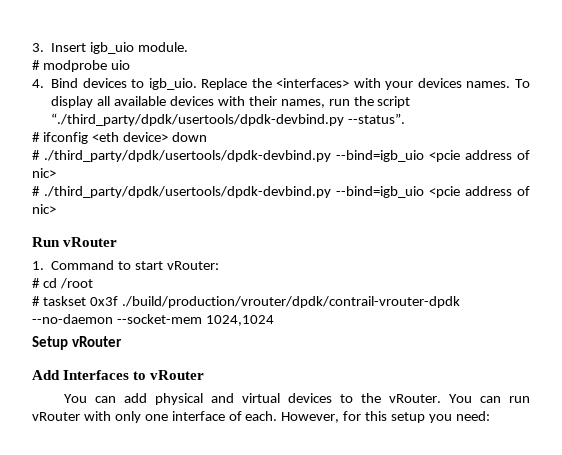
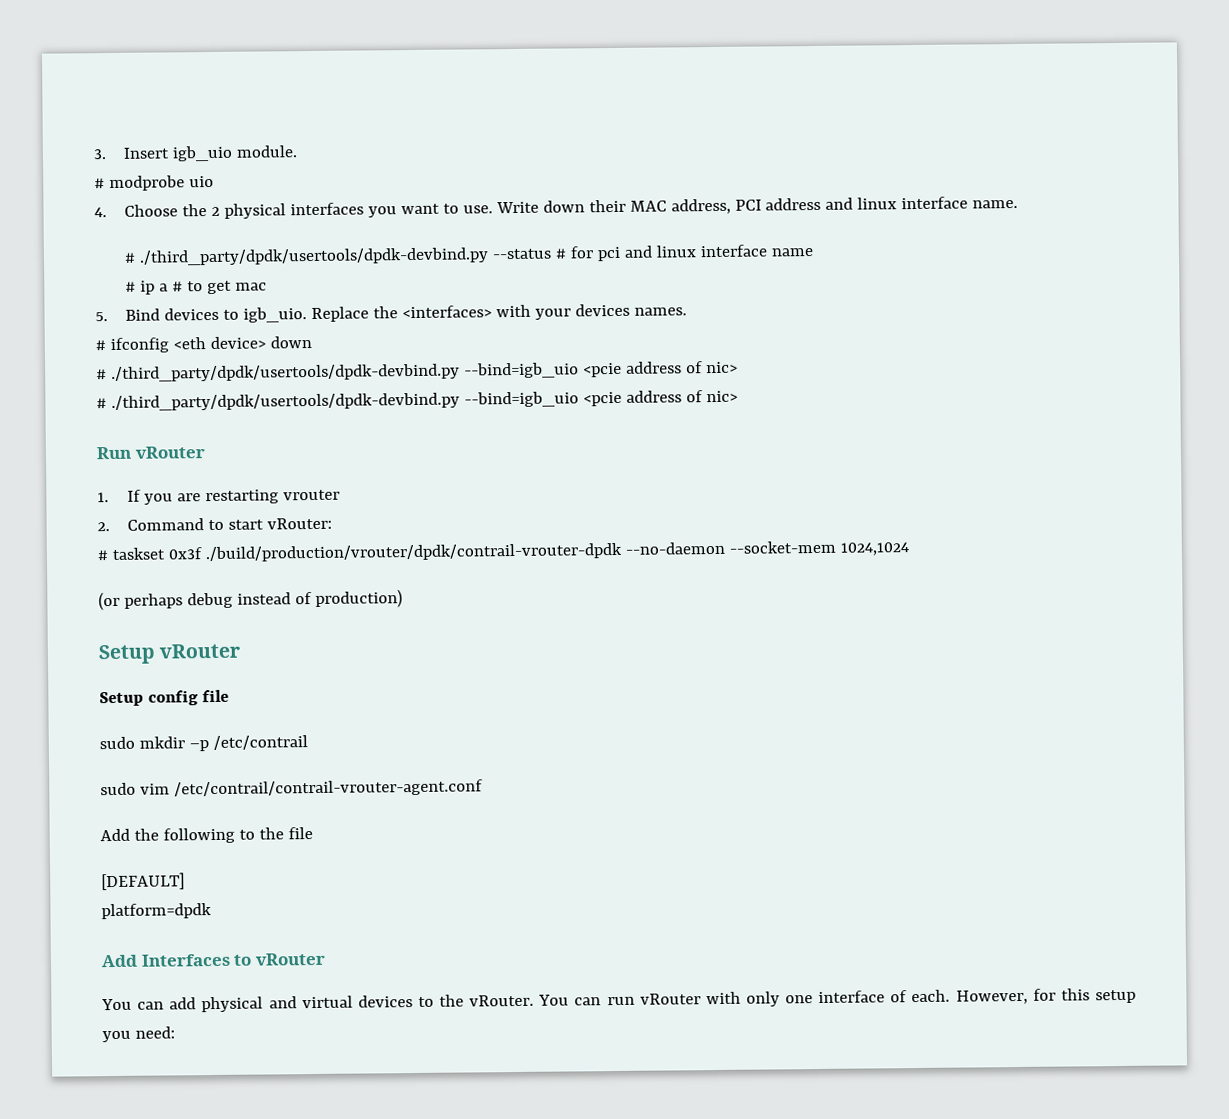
- 4. Bind devices to igb_uio.
+ 4. Choose the 2 physical interfaces you want to use. Write down their MAC address, PCI address and linux interface name.
+ # ./third_party/dpdk/usertools/dpdk-devbind.py --status # for pci and linux interface name
+ # ip a # to get mac
+ 5. Bind devices to igb_uio.
- To display all available devices with their names, run the script “./third_party/dpdk/usertools/dpdk-devbind.py --status”.
- 1. Command to start vRouter:
+ 1. If you are restarting vrouter
+ 2. Command to start vRouter:
- # cd /root
+ (or perhaps debug instead of production)
  Setup vRouter
+ Setup config file
+ sudo mkdir –p /etc/contrail
+ sudo vim /etc/contrail/contrail-vrouter-agent.conf
+ Add the following to the file
+ [DEFAULT]
+ platform=dpdk

